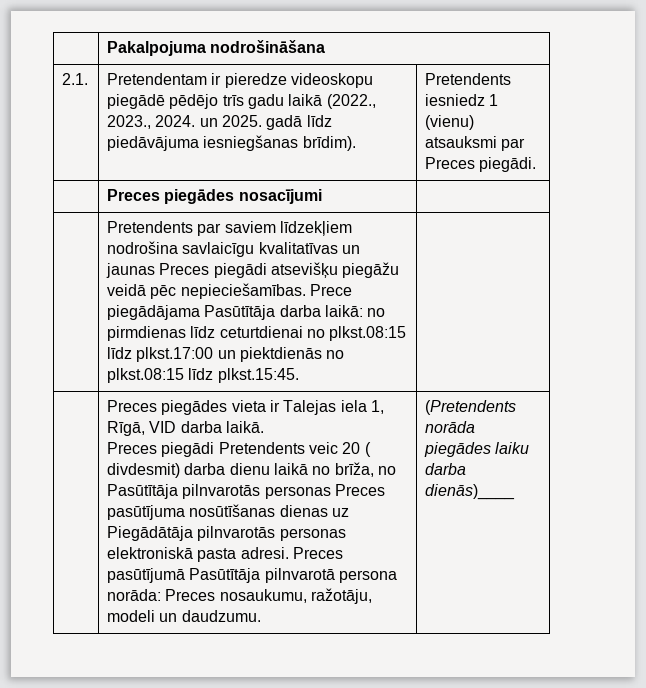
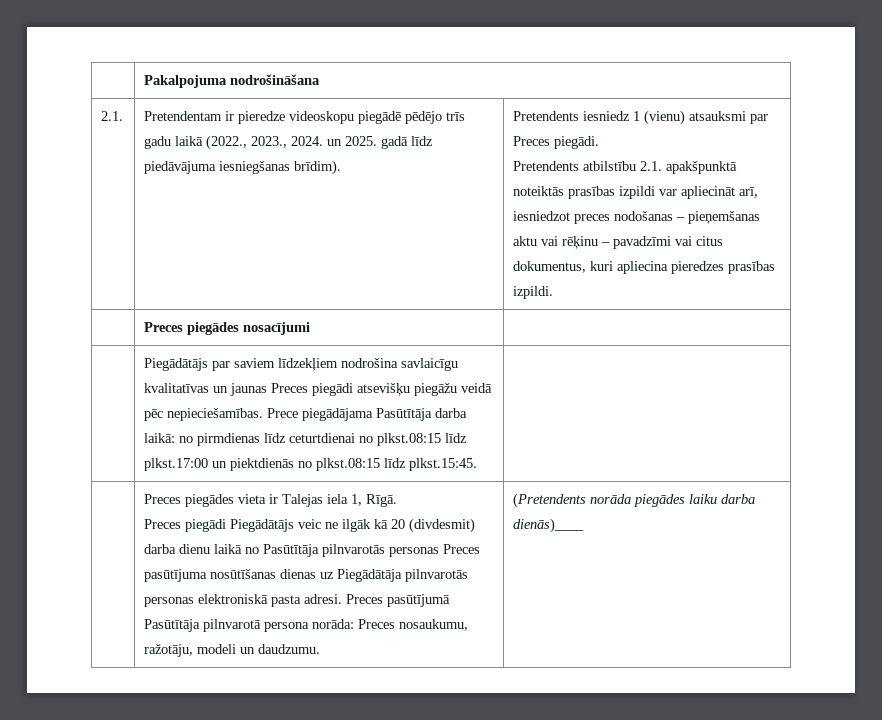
+ Pretendents atbilstību 2.1. apakšpunktā noteiktās prasības izpildi var apliecināt arī, iesniedzot preces nodošanas – pieņemšanas aktu vai rēķinu – pavadzīmi vai citus dokumentus, kuri apliecina pieredzes prasības izpildi.
- | Pretendents par saviem līdzekļiem nodrošina savlaicīgu kvalitatīvas un jaunas Preces piegādi atsevišķu piegāžu veidā pēc nepieciešamības. Prece piegādājama Pasūtītāja darba laikā: no pirmdienas līdz ceturtdienai no plkst.08:15 līdz plkst.17:00 un piektdienās no plkst.08:15 līdz plkst.15:45. |
+ | Piegādātājs par saviem līdzekļiem nodrošina savlaicīgu kvalitatīvas un jaunas Preces piegādi atsevišķu piegāžu veidā pēc nepieciešamības. Prece piegādājama Pasūtītāja darba laikā: no pirmdienas līdz ceturtdienai no plkst.08:15 līdz plkst.17:00 un piektdienās no plkst.08:15 līdz plkst.15:45. |
- Preces piegādes vieta ir Talejas iela 1, Rīgā, VID darba laikā.
- Preces piegādi Pretendents veic 20 ( divdesmit) darba dienu laikā no brīža, no Pasūtītāja pilnvarotās personas Preces pasūtījuma nosūtīšanas dienas uz Piegādātāja pilnvarotās personas elektroniskā pasta adresi.
+ Preces piegādes vieta ir Talejas iela 1, Rīgā.
+ Preces piegādi Piegādātājs veic ne ilgāk kā 20 (divdesmit) darba dienu laikā no Pasūtītāja pilnvarotās personas Preces pasūtījuma nosūtīšanas dienas uz Piegādātāja pilnvarotās personas elektroniskā pasta adresi.

